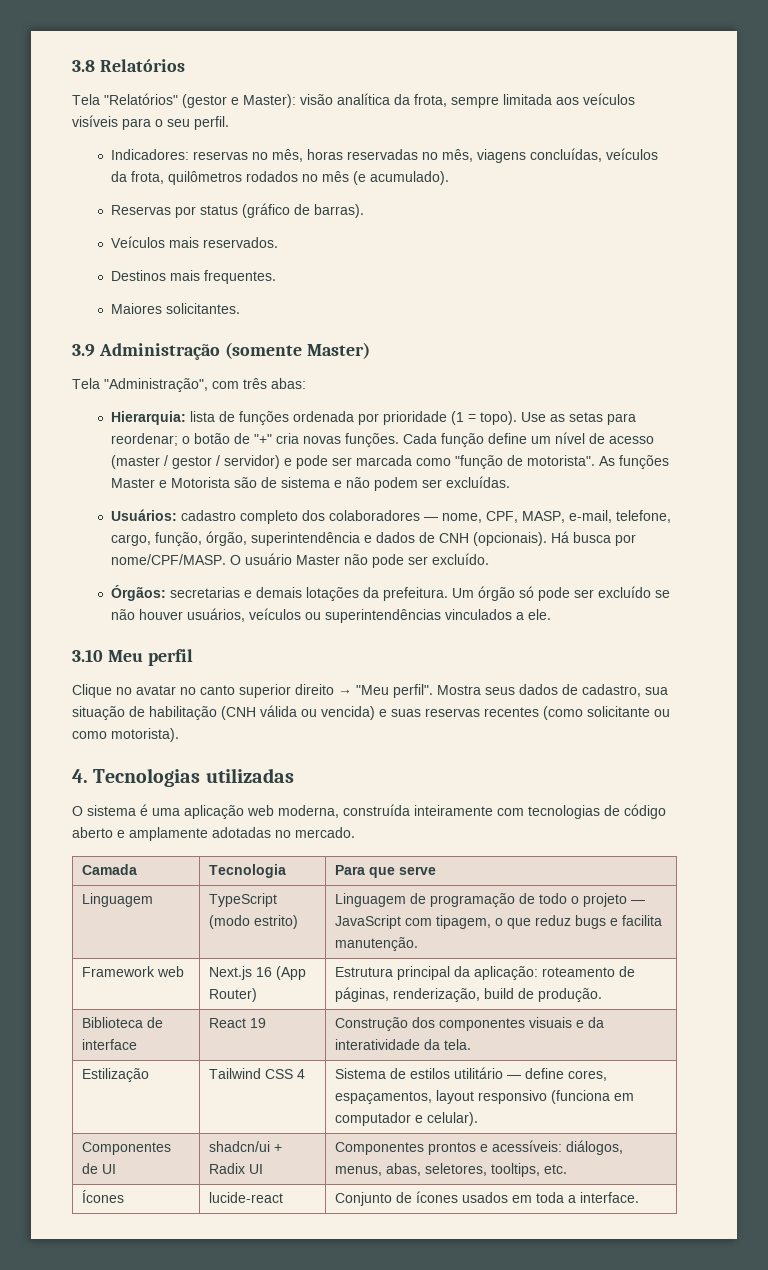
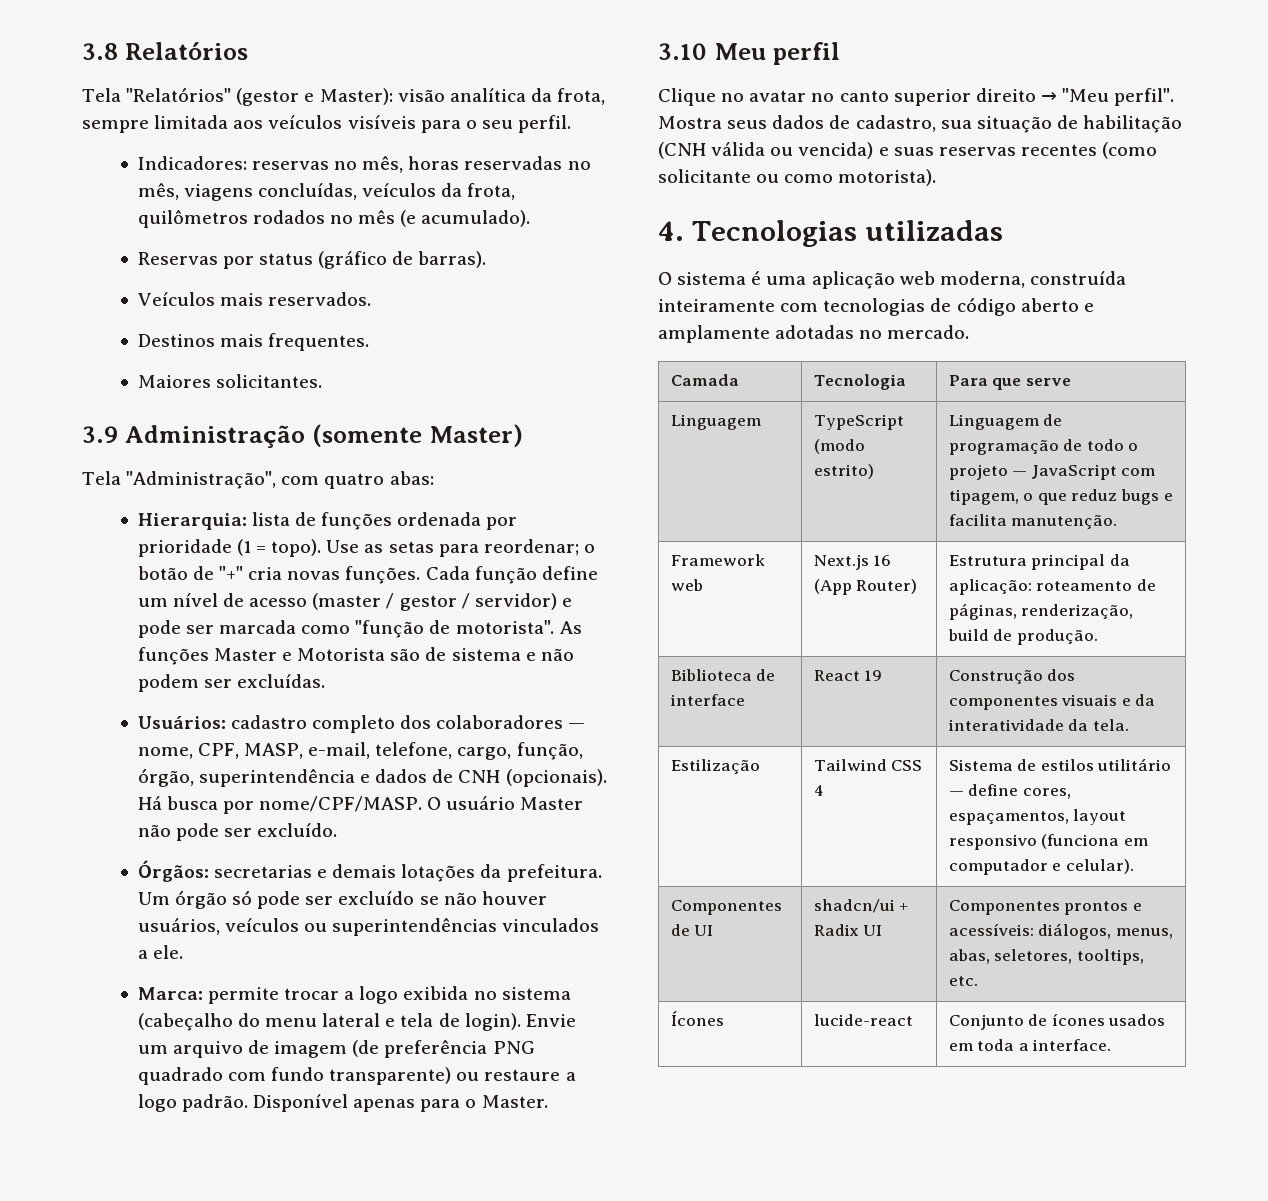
- Tela "Administração", com três abas:
+ Tela "Administração", com quatro abas:
+ Marca: permite trocar a logo exibida no sistema (cabeçalho do menu lateral e tela de login). Envie um arquivo de imagem (de preferência PNG quadrado com fundo transparente) ou restaure a logo padrão. Disponível apenas para o Master.

